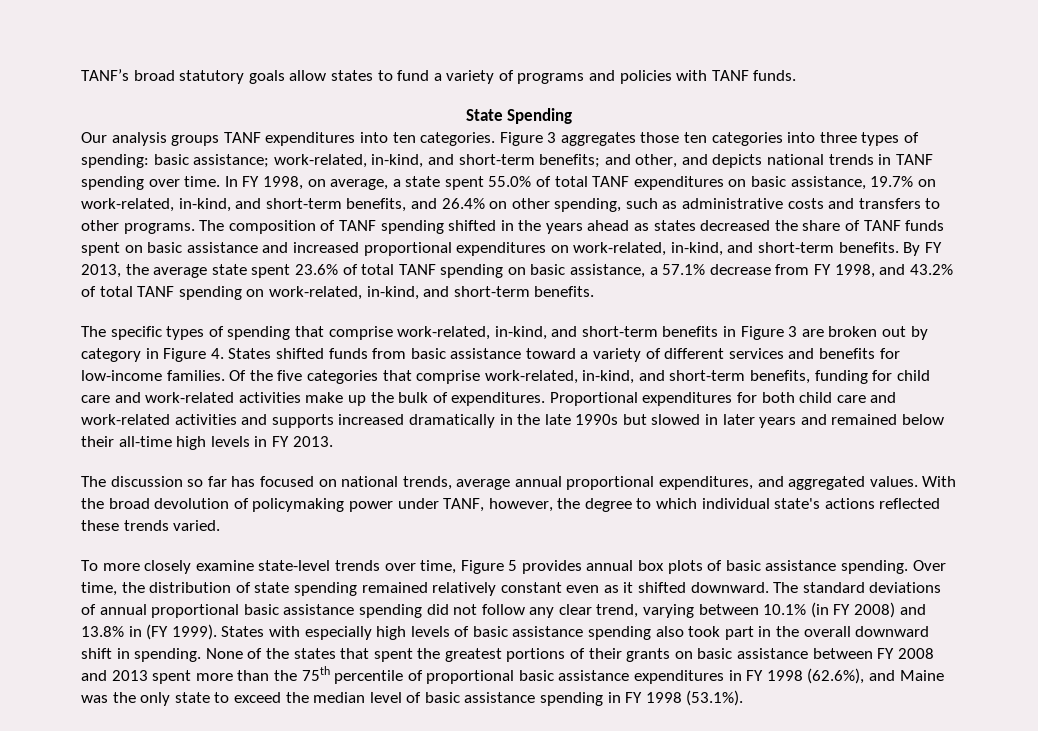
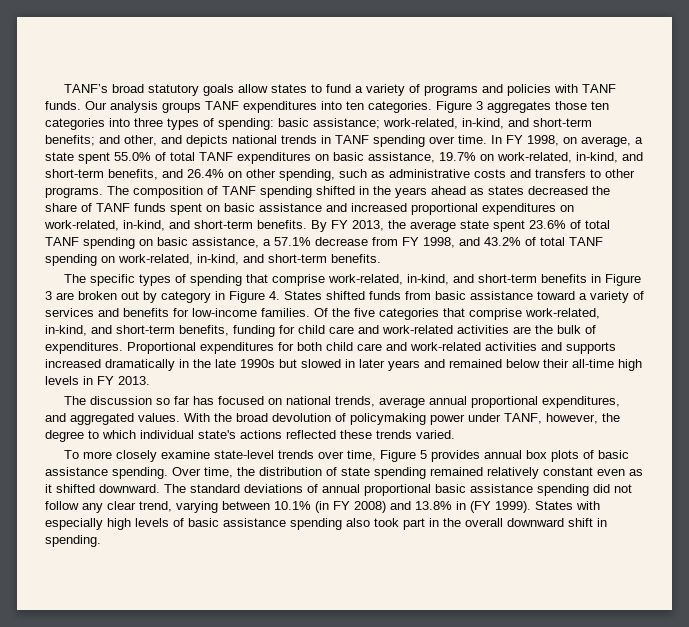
- TANF’s broad statutory goals allow states to fund a variety of programs and policies with TANF funds.
- State Spending
- Our analysis groups TANF expenditures into ten categories.
+ TANF’s broad statutory goals allow states to fund a variety of programs and policies with TANF funds. Our analysis groups TANF expenditures into ten categories.
- The specific types of spending that comprise work-related, in-kind, and short-term benefits in Figure 3 are broken out by category in Figure 4. States shifted funds from basic assistance toward a variety of different services and benefits for low-income families.
+ The specific types of spending that comprise work-related, in-kind, and short-term benefits in Figure 3 are broken out by category in Figure 4. States shifted funds from basic assistance toward a variety of services and benefits for low-income families.
- Of the five categories that comprise work-related, in-kind, and short-term benefits, funding for child care and work-related activities make up the bulk of expenditures.
+ Of the five categories that comprise work-related, in-kind, and short-term benefits, funding for child care and work-related activities are the bulk of expenditures.
- None of the states that spent the greatest portions of their grants on basic assistance between FY 2008 and 2013 spent more than the 75th percentile of proportional basic assistance expenditures in FY 1998 (62.6%), and Maine was the only state to exceed the median level of basic assistance spending in FY 1998 (53.1%).

